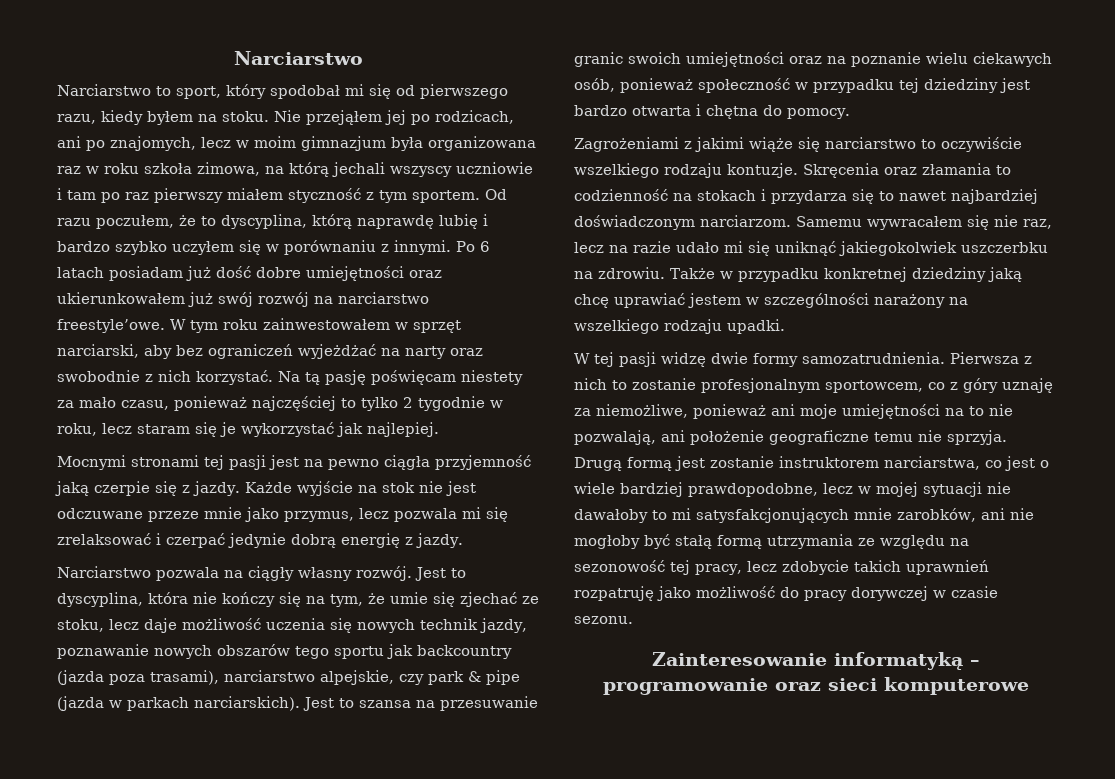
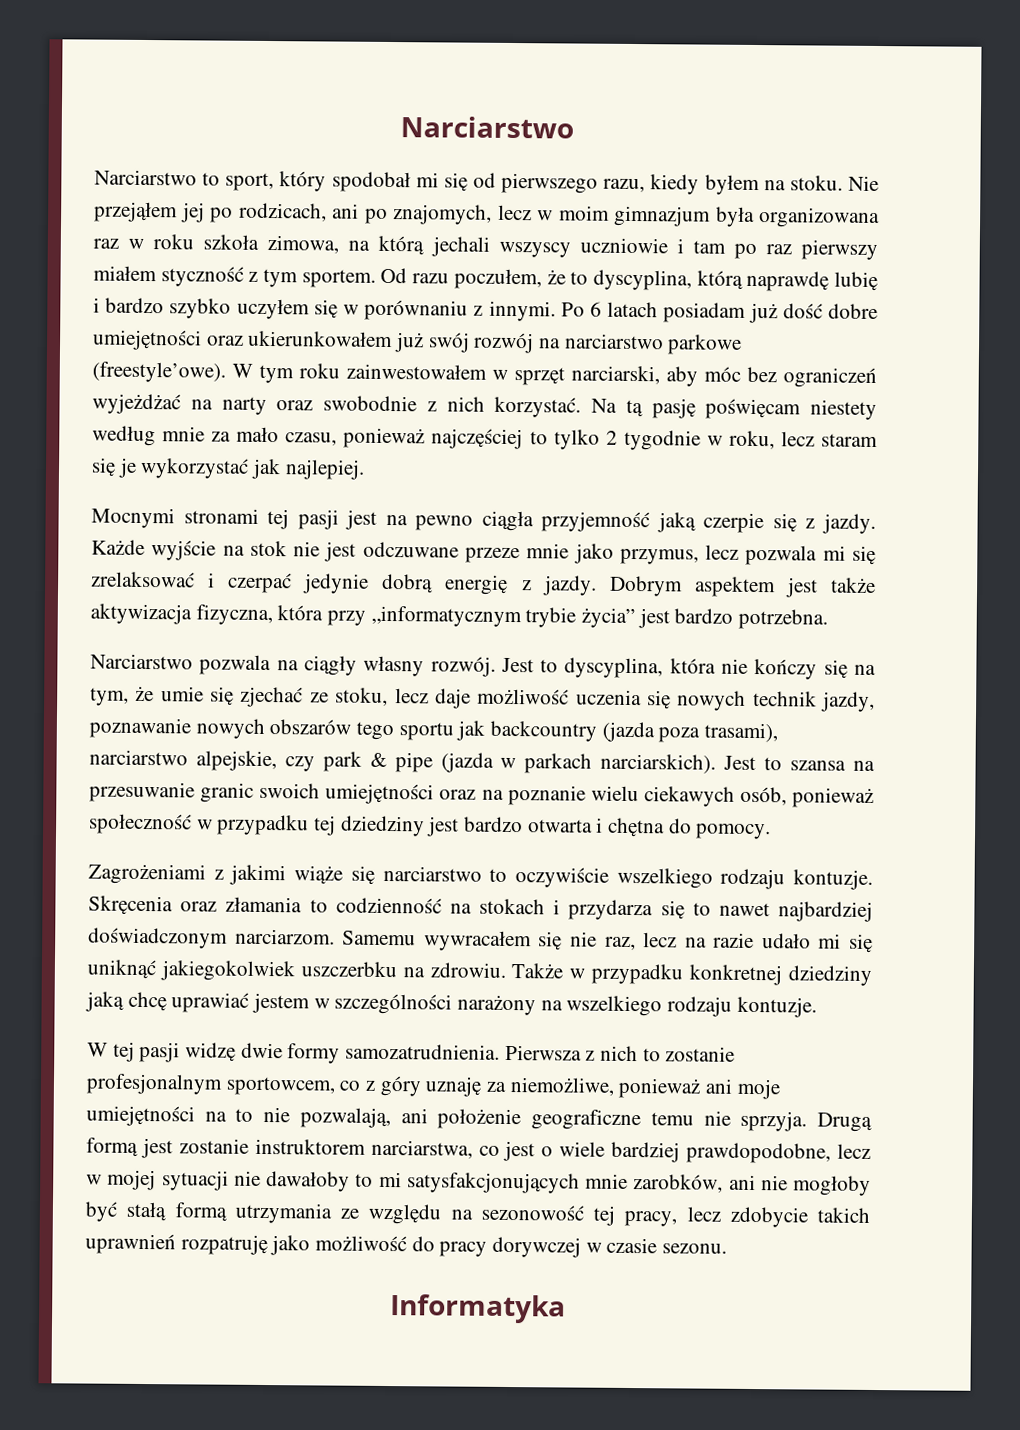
- Po 6 latach posiadam już dość dobre umiejętności oraz ukierunkowałem już swój rozwój na narciarstwo freestyle’owe.
+ Po 6 latach posiadam już dość dobre umiejętności oraz ukierunkowałem już swój rozwój na narciarstwo parkowe (freestyle’owe).
- W tym roku zainwestowałem w sprzęt narciarski, aby bez ograniczeń wyjeżdżać na narty oraz swobodnie z nich korzystać.
+ W tym roku zainwestowałem w sprzęt narciarski, aby móc bez ograniczeń wyjeżdżać na narty oraz swobodnie z nich korzystać.
- Na tą pasję poświęcam niestety za mało czasu, ponieważ najczęściej to tylko 2 tygodnie w roku, lecz staram się je wykorzystać jak najlepiej.
+ Na tą pasję poświęcam niestety według mnie za mało czasu, ponieważ najczęściej to tylko 2 tygodnie w roku, lecz staram się je wykorzystać jak najlepiej.
+ Dobrym aspektem jest także aktywizacja fizyczna, która przy „informatycznym trybie życia” jest bardzo potrzebna.
- Także w przypadku konkretnej dziedziny jaką chcę uprawiać jestem w szczególności narażony na wszelkiego rodzaju upadki.
+ Także w przypadku konkretnej dziedziny jaką chcę uprawiać jestem w szczególności narażony na wszelkiego rodzaju kontuzje.
- Zainteresowanie informatyką – programowanie oraz sieci komputerowe
+ Informatyka

